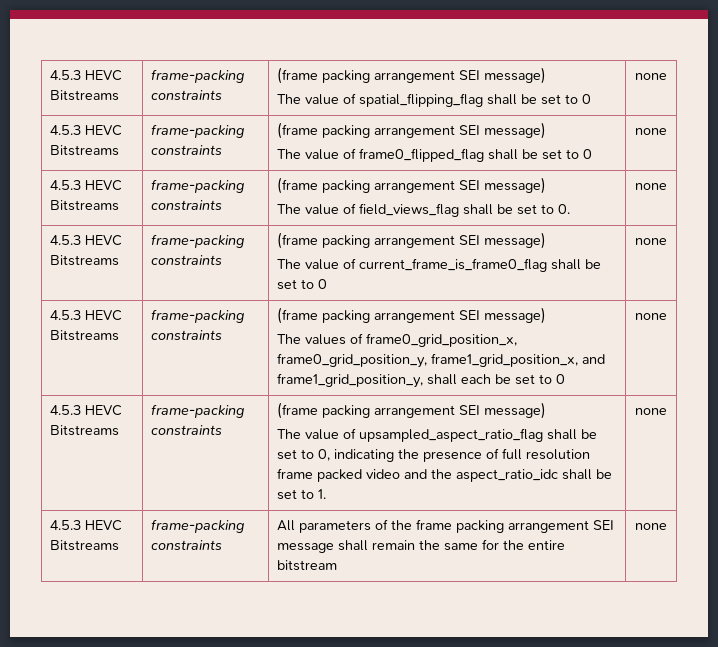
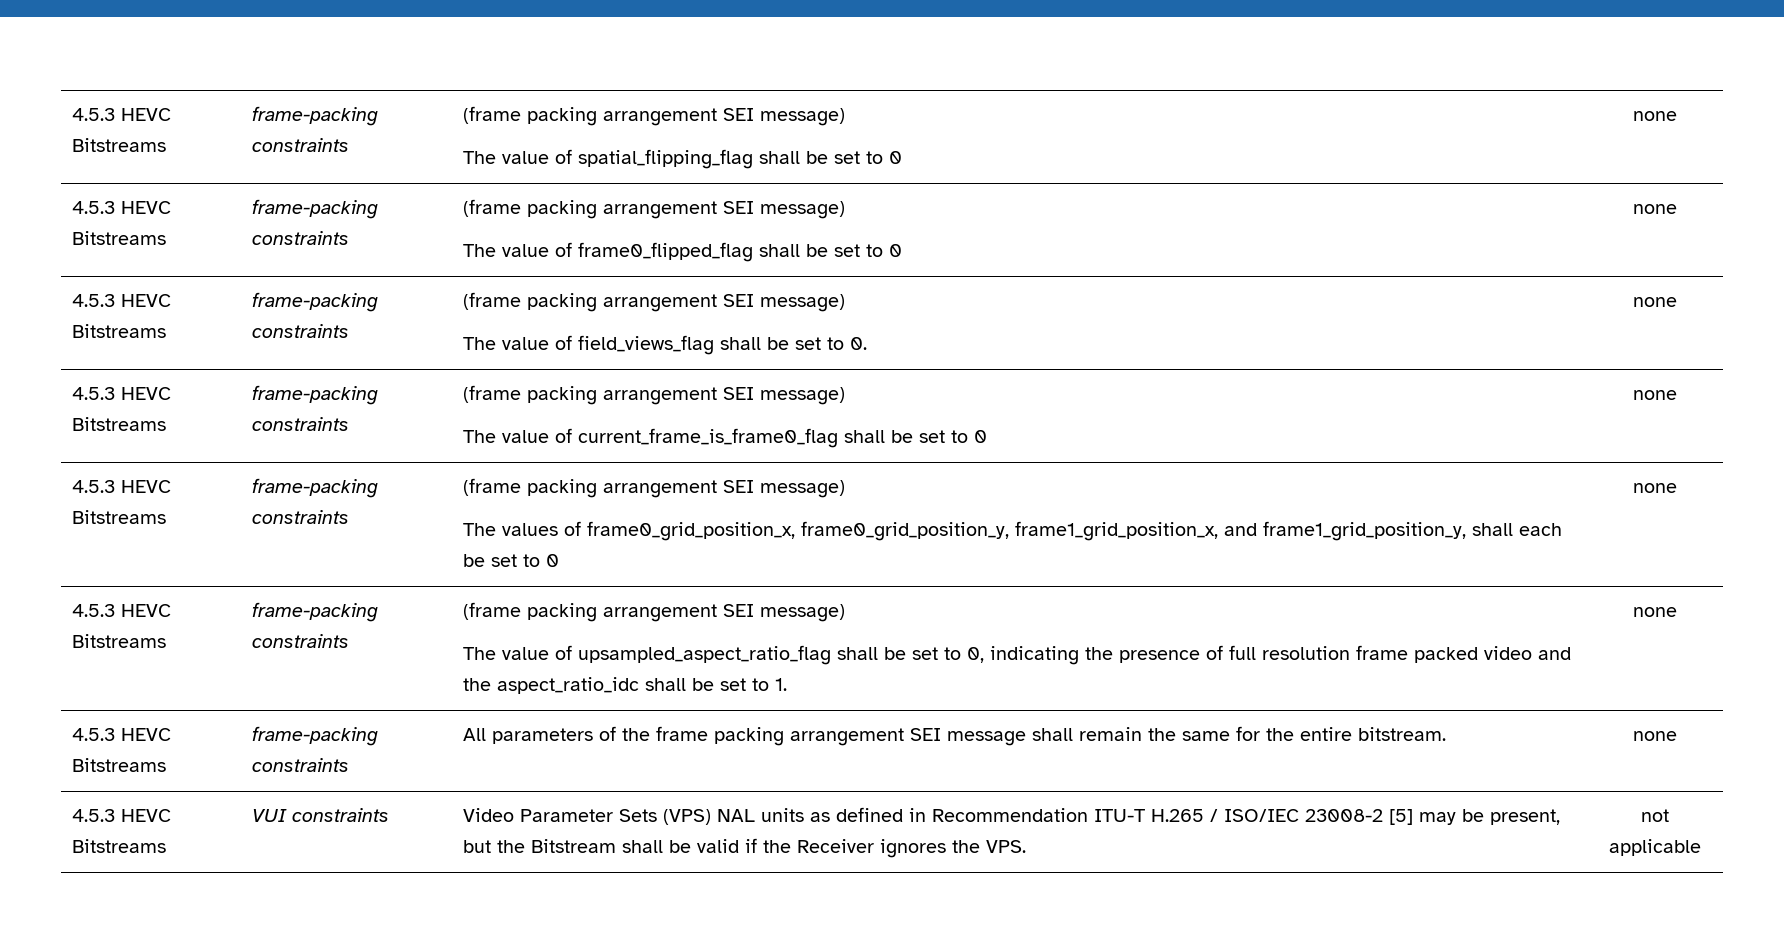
- 4.5.3 HEVC Bitstreams | frame-packing constraints | All parameters of the frame packing arrangement SEI message shall remain the same for the entire bitstream | none
+ 4.5.3 HEVC Bitstreams | frame-packing constraints | All parameters of the frame packing arrangement SEI message shall remain the same for the entire bitstream. | none
+ 4.5.3 HEVC Bitstreams | VUI constraints | Video Parameter Sets (VPS) NAL units as defined in Recommendation ITU-T H.265 / ISO/IEC 23008-2 [5] may be present, but the Bitstream shall be valid if the Receiver ignores the VPS. | not applicable

